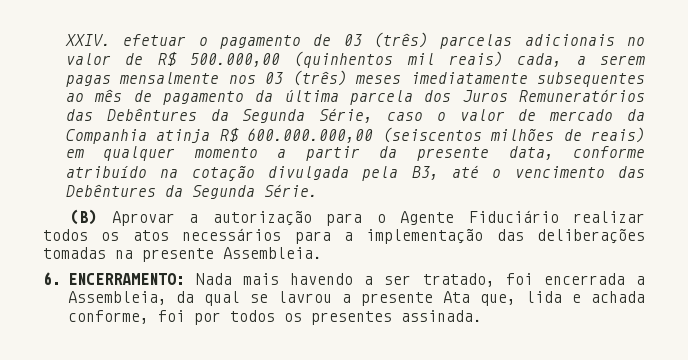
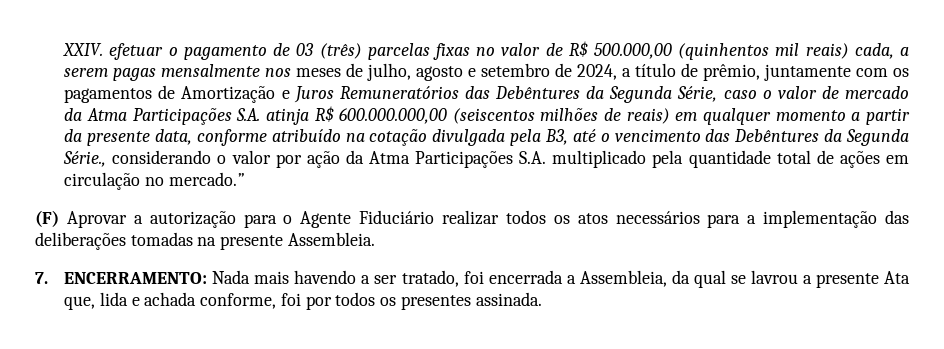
- XXIV. efetuar o pagamento de 03 (três) parcelas adicionais no valor de R$ 500.000,00 (quinhentos mil reais) cada, a serem pagas mensalmente nos 03 (três) meses imediatamente subsequentes ao mês de pagamento da última parcela dos Juros Remuneratórios das Debêntures da Segunda Série, caso o valor de mercado da Companhia atinja R$ 600.000.000,00 (seiscentos milhões de reais) em qualquer momento a partir da presente data, conforme atribuído na cotação divulgada pela B3, até o vencimento das Debêntures da Segunda Série.
- (B) Aprovar a autorização para o Agente Fiduciário realizar todos os atos necessários para a implementação das deliberações tomadas na presente Assembleia.
+ XXIV. efetuar o pagamento de 03 (três) parcelas fixas no valor de R$ 500.000,00 (quinhentos mil reais) cada, a serem pagas mensalmente nos meses de julho, agosto e setembro de 2024, a título de prêmio, juntamente com os pagamentos de Amortização e Juros Remuneratórios das Debêntures da Segunda Série, caso o valor de mercado da Atma Participações S.A. atinja R$ 600.000.000,00 (seiscentos milhões de reais) em qualquer momento a partir da presente data, conforme atribuído na cotação divulgada pela B3, até o vencimento das Debêntures da Segunda Série., considerando o valor por ação da Atma Participações S.A. multiplicado pela quantidade total de ações em circulação no mercado.”
+ (F) Aprovar a autorização para o Agente Fiduciário realizar todos os atos necessários para a implementação das deliberações tomadas na presente Assembleia.
- 6. ENCERRAMENTO: Nada mais havendo a ser tratado, foi encerrada a Assembleia, da qual se lavrou a presente Ata que, lida e achada conforme, foi por todos os presentes assinada.
+ 7. ENCERRAMENTO: Nada mais havendo a ser tratado, foi encerrada a Assembleia, da qual se lavrou a presente Ata que, lida e achada conforme, foi por todos os presentes assinada.

